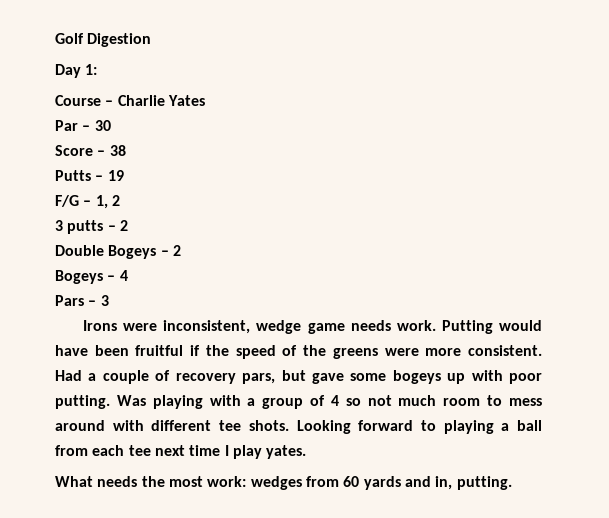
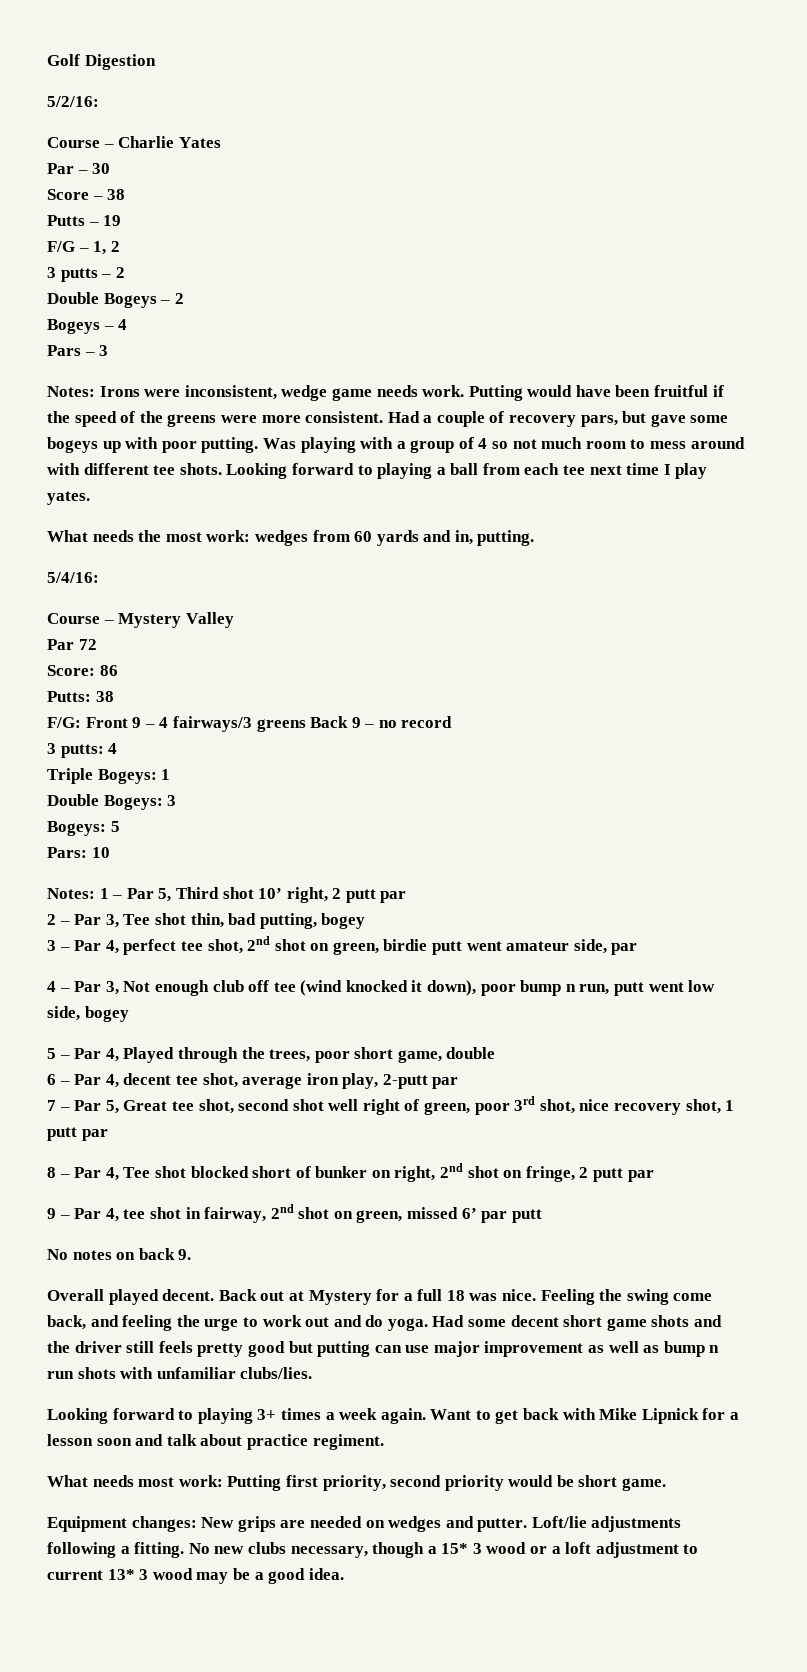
- Day 1:
+ 5/2/16:
- Irons were inconsistent, wedge game needs work.
+ Notes: Irons were inconsistent, wedge game needs work.
+ 5/4/16:
+ Course – Mystery Valley
+ Par 72
+ Score: 86
+ Putts: 38
+ F/G: Front 9 – 4 fairways/3 greens Back 9 – no record
+ 3 putts: 4
+ Triple Bogeys: 1
+ Double Bogeys: 3
+ Bogeys: 5
+ Pars: 10
+ Notes: 1 – Par 5, Third shot 10’ right, 2 putt par
+ 2 – Par 3, Tee shot thin, bad putting, bogey
+ 3 – Par 4, perfect tee shot, 2nd shot on green, birdie putt went amateur side, par
+ 4 – Par 3, Not enough club off tee (wind knocked it down), poor bump n run, putt went low side, bogey
+ 5 – Par 4, Played through the trees, poor short game, double
+ 6 – Par 4, decent tee shot, average iron play, 2-putt par
+ 7 – Par 5, Great tee shot, second shot well right of green, poor 3rd shot, nice recovery shot, 1 putt par
+ 8 – Par 4, Tee shot blocked short of bunker on right, 2nd shot on fringe, 2 putt par
+ 9 – Par 4, tee shot in fairway, 2nd shot on green, missed 6’ par putt
+ No notes on back 9.
+ Overall played decent. Back out at Mystery for a full 18 was nice. Feeling the swing come back, and feeling the urge to work out and do yoga. Had some decent short game shots and the driver still feels pretty good but putting can use major improvement as well as bump n run shots with unfamiliar clubs/lies.
+ Looking forward to playing 3+ times a week again. Want to get back with Mike Lipnick for a lesson soon and talk about practice regiment.
+ What needs most work: Putting first priority, second priority would be short game.
+ Equipment changes: New grips are needed on wedges and putter. Loft/lie adjustments following a fitting. No new clubs necessary, though a 15* 3 wood or a loft adjustment to current 13* 3 wood may be a good idea.

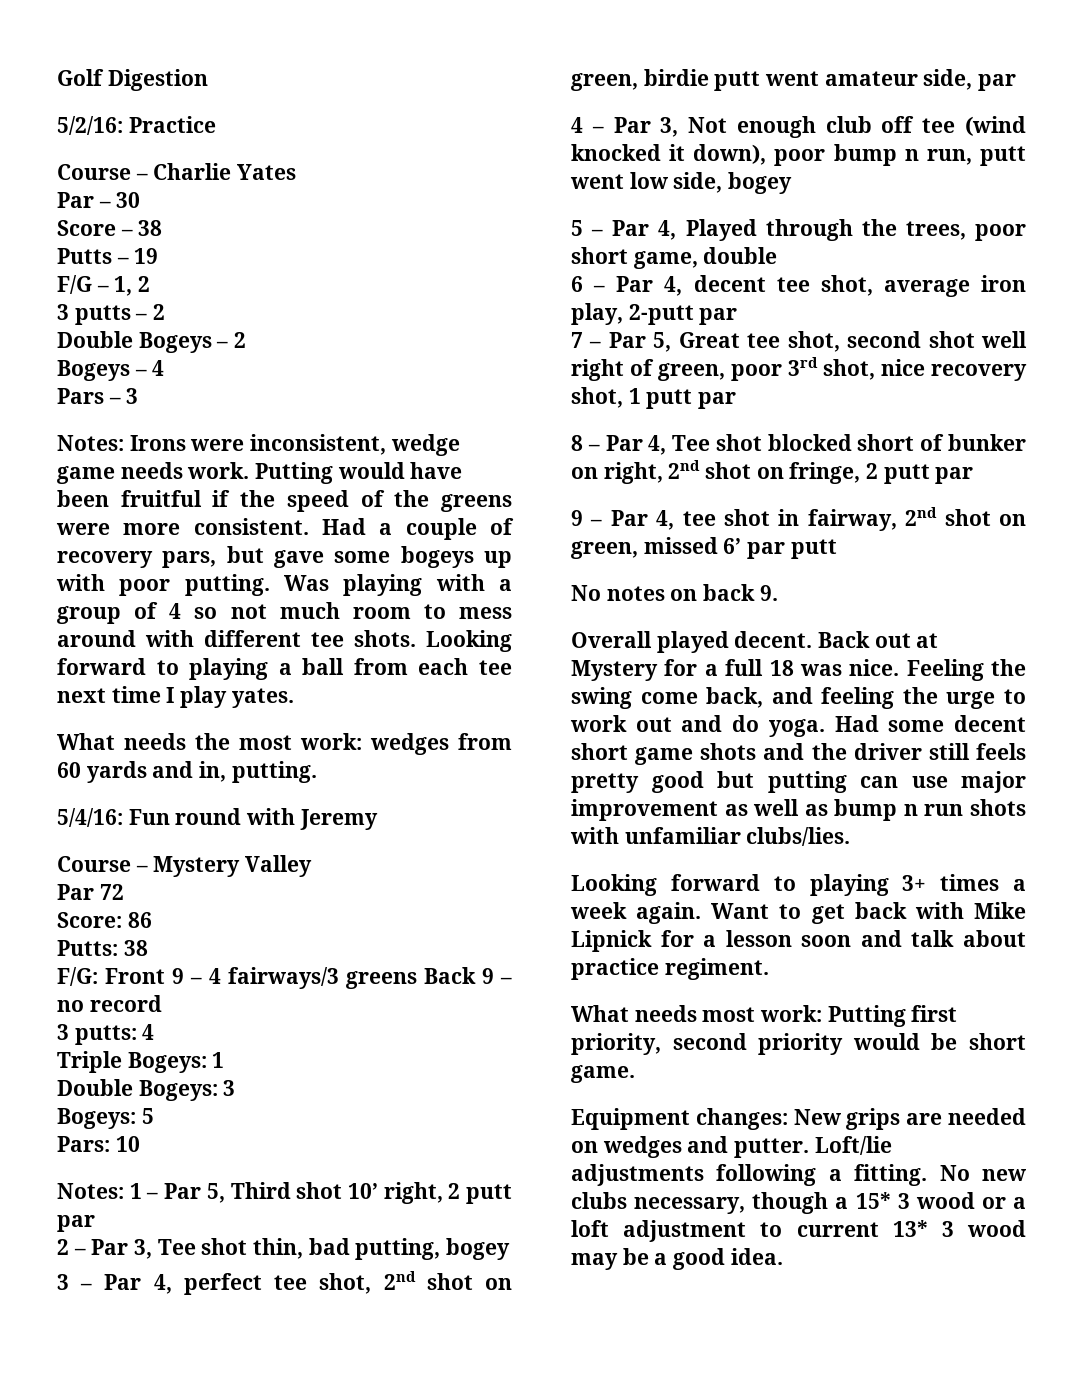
- 5/2/16:
+ 5/2/16: Practice
- 5/4/16:
+ 5/4/16: Fun round with Jeremy

